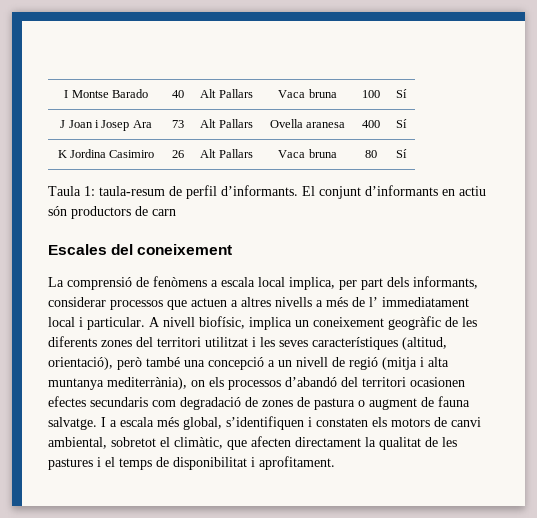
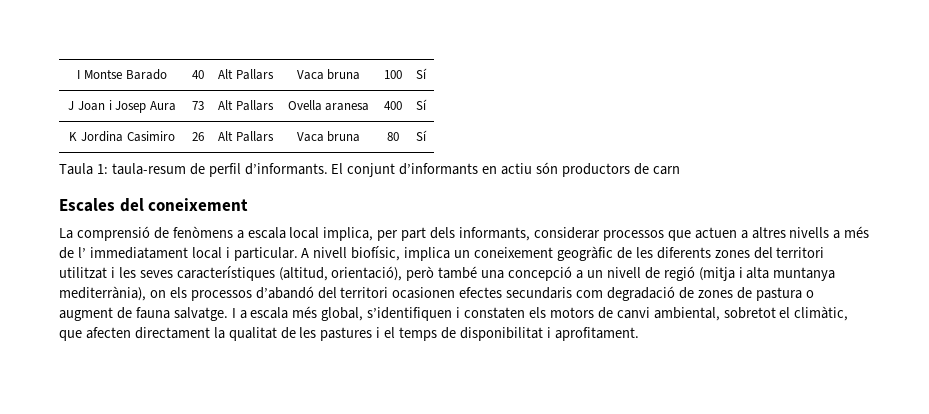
- J Joan i Josep Ara | 73 | Alt Pallars | Ovella aranesa | 400 | Sí
+ J Joan i Josep Aura | 73 | Alt Pallars | Ovella aranesa | 400 | Sí

